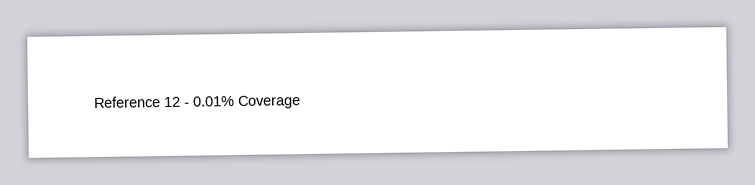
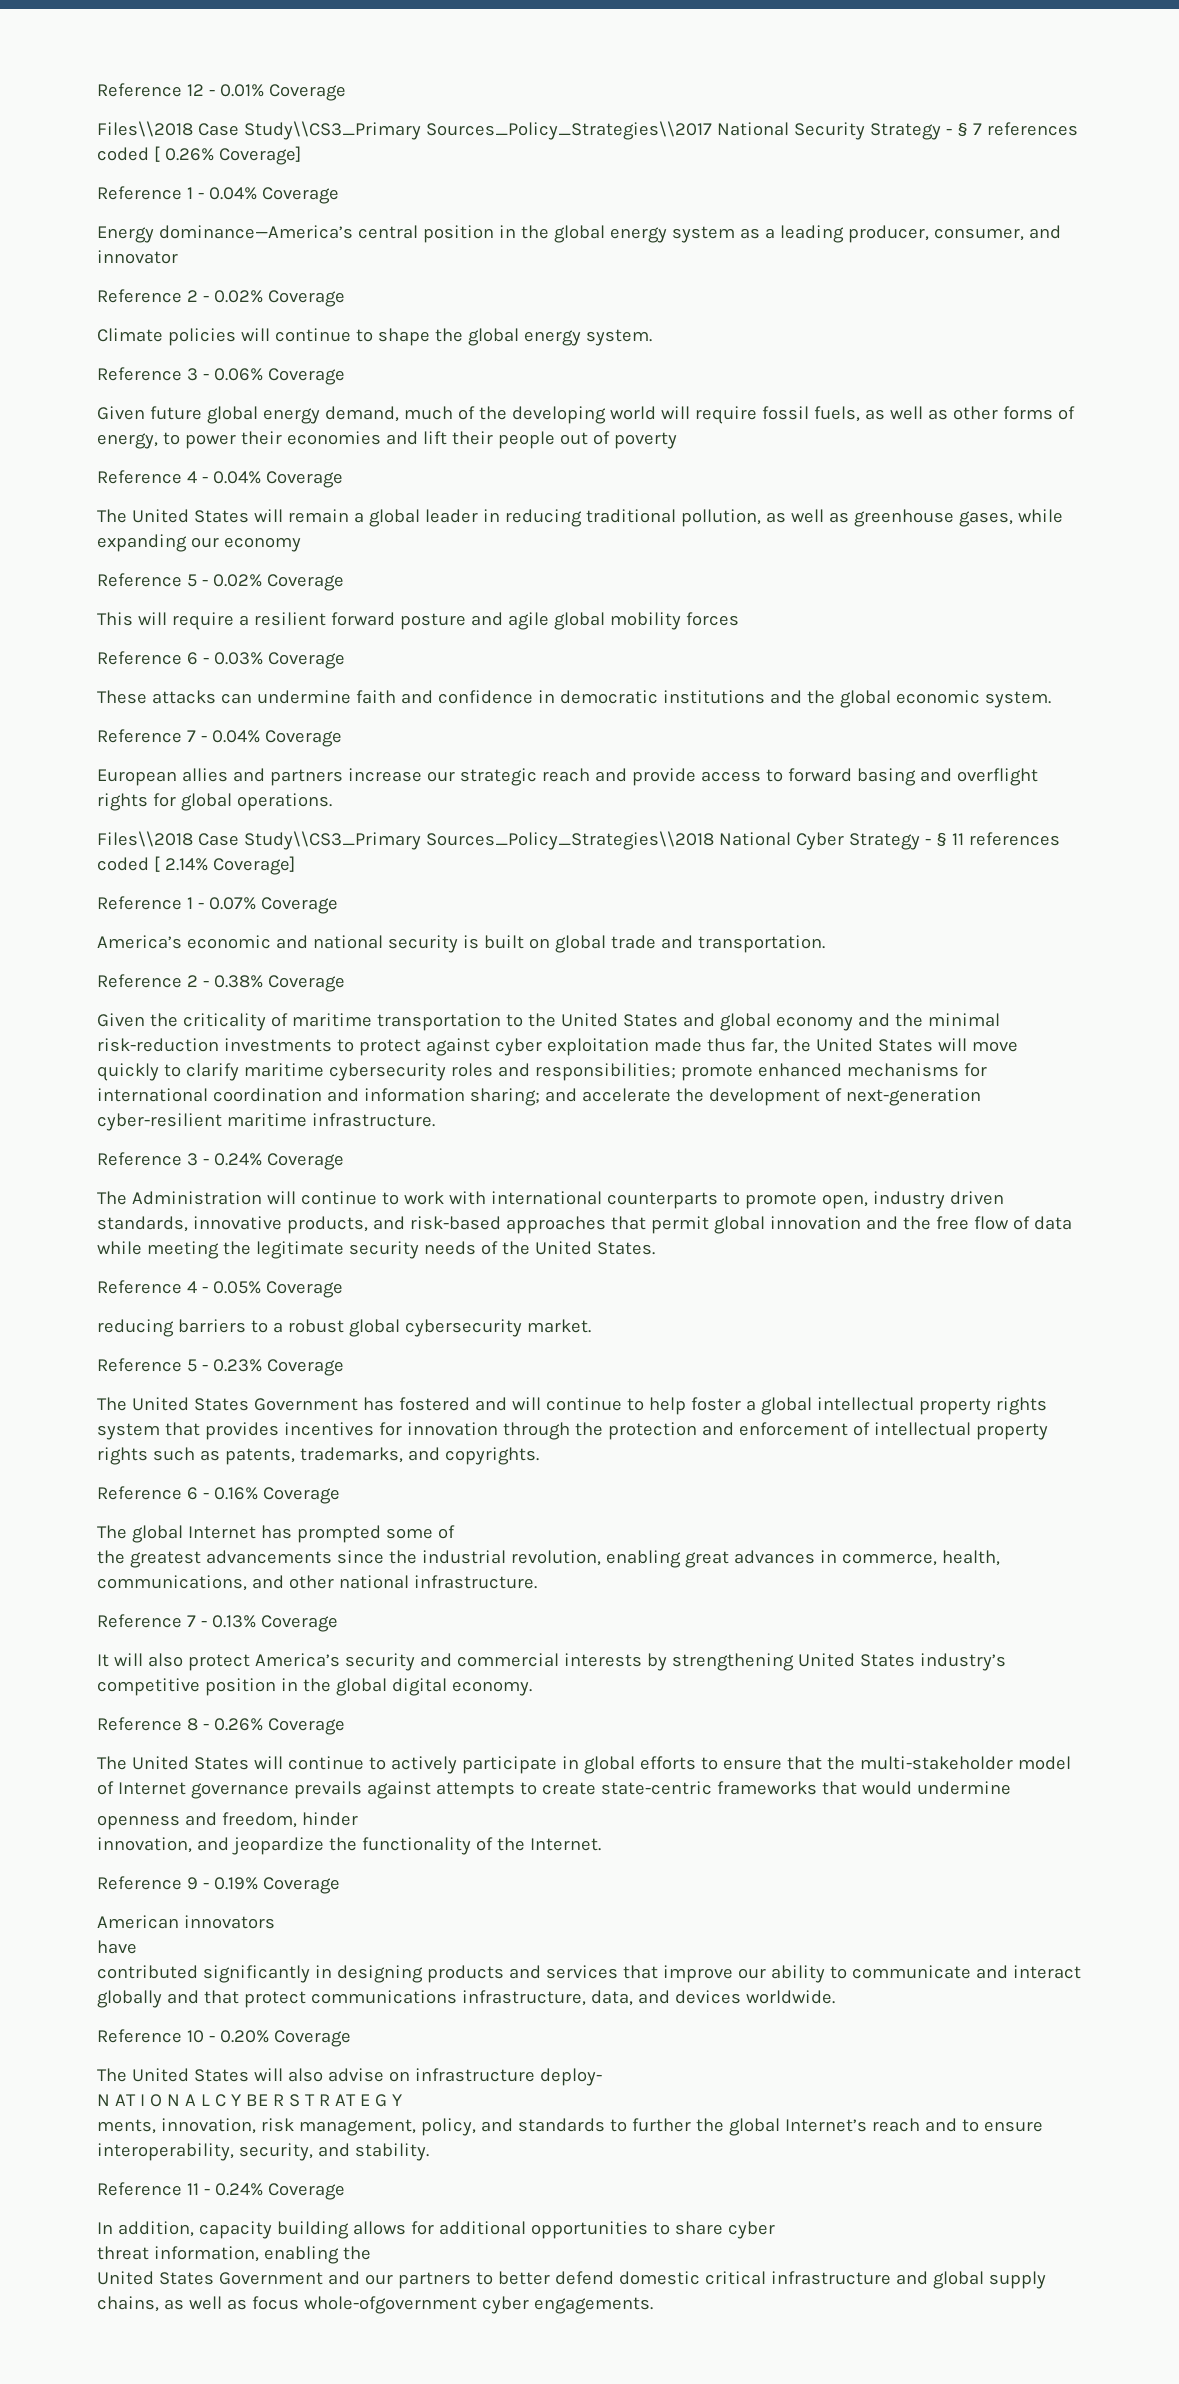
+ Files\\2018 Case Study\\CS3_Primary Sources_Policy_Strategies\\2017 National Security Strategy - § 7 references coded [ 0.26% Coverage]
+ Reference 1 - 0.04% Coverage
+ Energy dominance—America’s central position in the global energy system as a leading producer, consumer, and innovator
+ Reference 2 - 0.02% Coverage
+ Climate policies will continue to shape the global energy system.
+ Reference 3 - 0.06% Coverage
+ Given future global energy demand, much of the developing world will require fossil fuels, as well as other forms of energy, to power their economies and lift their people out of poverty
+ Reference 4 - 0.04% Coverage
+ The United States will remain a global leader in reducing traditional pollution, as well as greenhouse gases, while expanding our economy
+ Reference 5 - 0.02% Coverage
+ This will require a resilient forward posture and agile global mobility forces
+ Reference 6 - 0.03% Coverage
+ These attacks can undermine faith and confidence in democratic institutions and the global economic system.
+ Reference 7 - 0.04% Coverage
+ European allies and partners increase our strategic reach and provide access to forward basing and overflight rights for global operations.
+ Files\\2018 Case Study\\CS3_Primary Sources_Policy_Strategies\\2018 National Cyber Strategy - § 11 references coded [ 2.14% Coverage]
+ Reference 1 - 0.07% Coverage
+ America’s economic and national security is built on global trade and transportation.
+ Reference 2 - 0.38% Coverage
+ Given the criticality of maritime transportation to the United States and global economy and the minimal risk-reduction investments to protect against cyber exploitation made thus far, the United States will move quickly to clarify maritime cybersecurity roles and responsibilities; promote enhanced mechanisms for international coordination and information sharing; and accelerate the development of next-generation cyber-resilient maritime infrastructure.
+ Reference 3 - 0.24% Coverage
+ The Administration will continue to work with international counterparts to promote open, industry driven standards, innovative products, and risk-based approaches that permit global innovation and the free flow of data while meeting the legitimate security needs of the United States.
+ Reference 4 - 0.05% Coverage
+ reducing barriers to a robust global cybersecurity market.
+ Reference 5 - 0.23% Coverage
+ The United States Government has fostered and will continue to help foster a global intellectual property rights system that provides incentives for innovation through the protection and enforcement of intellectual property rights such as patents, trademarks, and copyrights.
+ Reference 6 - 0.16% Coverage
+ The global Internet has prompted some of
+ the greatest advancements since the industrial revolution, enabling great advances in commerce, health, communications, and other national infrastructure.
+ Reference 7 - 0.13% Coverage
+ It will also protect America’s security and commercial interests by strengthening United States industry’s competitive position in the global digital economy.
+ Reference 8 - 0.26% Coverage
+ The United States will continue to actively participate in global efforts to ensure that the multi-stakeholder model of Internet governance prevails against attempts to create state-centric frameworks that would undermine
+ openness and freedom, hinder
+ innovation, and jeopardize the functionality of the Internet.
+ Reference 9 - 0.19% Coverage
+ American innovators
+ have
+ contributed significantly in designing products and services that improve our ability to communicate and interact globally and that protect communications infrastructure, data, and devices worldwide.
+ Reference 10 - 0.20% Coverage
+ The United States will also advise on infrastructure deploy-
+ N AT I O N A L C Y BE R S T R AT E G Y
+ ments, innovation, risk management, policy, and standards to further the global Internet’s reach and to ensure interoperability, security, and stability.
+ Reference 11 - 0.24% Coverage
+ In addition, capacity building allows for additional opportunities to share cyber
+ threat information, enabling the
+ United States Government and our partners to better defend domestic critical infrastructure and global supply chains, as well as focus whole-ofgovernment cyber engagements.

